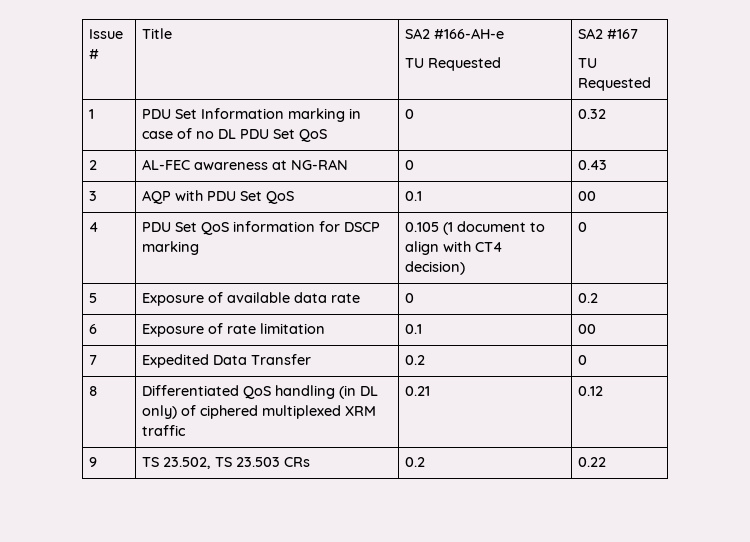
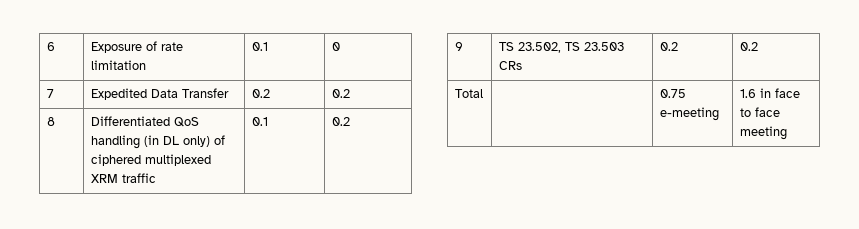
- Issue # | Title | SA2 #166-AH-e
- TU Requested | SA2 #167
- TU Requested
- 1 | PDU Set Information marking in case of no DL PDU Set QoS | 0 | 0.32
- 2 | AL-FEC awareness at NG-RAN | 0 | 0.43
- 3 | AQP with PDU Set QoS | 0.1 | 00
- 4 | PDU Set QoS information for DSCP marking | 0.105 (1 document to align with CT4 decision) | 0
- 5 | Exposure of available data rate | 0 | 0.2
- 6 | Exposure of rate limitation | 0.1 | 00
+ 6 | Exposure of rate limitation | 0.1 | 0
- 7 | Expedited Data Transfer | 0.2 | 0
+ 7 | Expedited Data Transfer | 0.2 | 0.2
- 8 | Differentiated QoS handling (in DL only) of ciphered multiplexed XRM traffic | 0.21 | 0.12
+ 8 | Differentiated QoS handling (in DL only) of ciphered multiplexed XRM traffic | 0.1 | 0.2
- 9 | TS 23.502, TS 23.503 CRs | 0.2 | 0.22
+ 9 | TS 23.502, TS 23.503 CRs | 0.2 | 0.2
+ Total | | 0.75 e-meeting | 1.6 in face to face meeting

